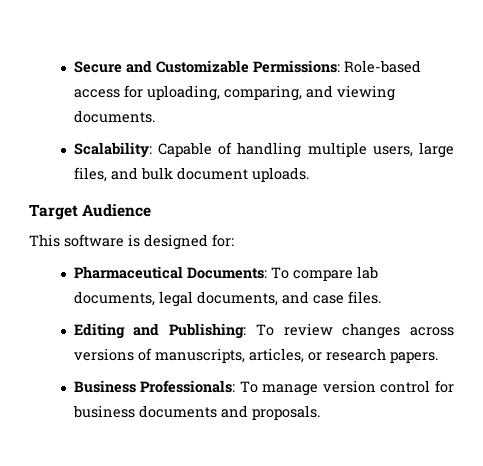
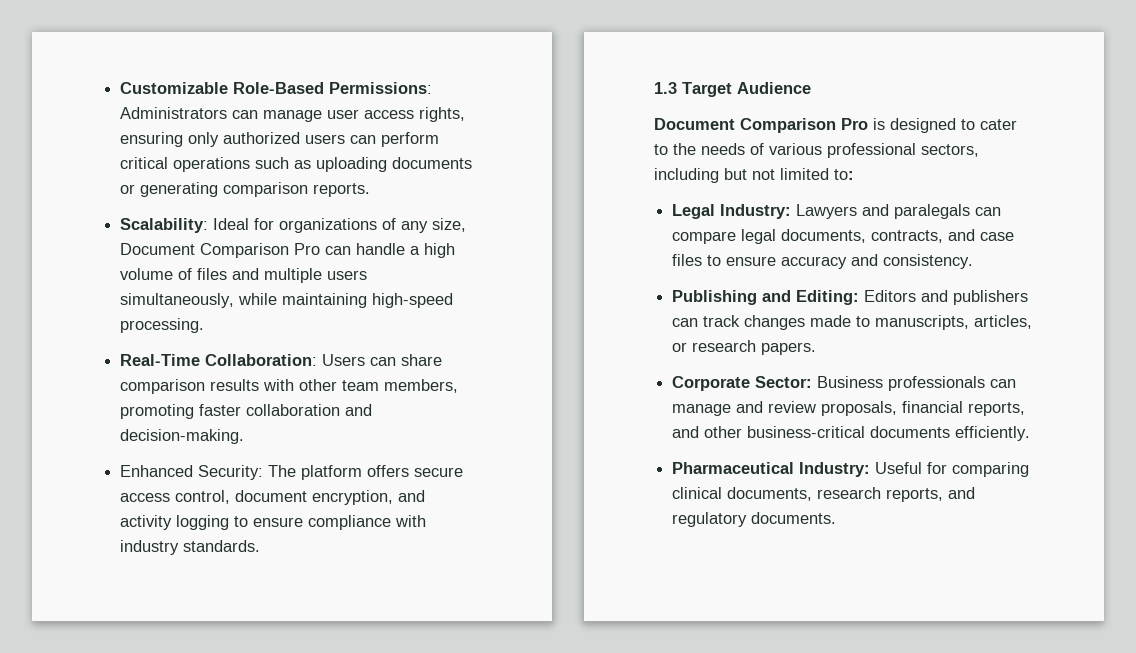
- Secure and Customizable Permissions: Role-based access for uploading, comparing, and viewing documents.
- Scalability: Capable of handling multiple users, large files, and bulk document uploads.
- Target Audience
- This software is designed for:
- Pharmaceutical Documents: To compare lab documents, legal documents, and case files.
- Editing and Publishing: To review changes across versions of manuscripts, articles, or research papers.
+ Customizable Role-Based Permissions: Administrators can manage user access rights, ensuring only authorized users can perform critical operations such as uploading documents or generating comparison reports.
+ Scalability: Ideal for organizations of any size, Document Comparison Pro can handle a high volume of files and multiple users simultaneously, while maintaining high-speed processing.
+ Real-Time Collaboration: Users can share comparison results with other team members, promoting faster collaboration and decision-making.
+ Enhanced Security: The platform offers secure access control, document encryption, and activity logging to ensure compliance with industry standards.
+ 1.3 Target Audience
+ Document Comparison Pro is designed to cater to the needs of various professional sectors, including but not limited to:
+ Legal Industry: Lawyers and paralegals can compare legal documents, contracts, and case files to ensure accuracy and consistency.
+ Publishing and Editing: Editors and publishers can track changes made to manuscripts, articles, or research papers.
- Business Professionals: To manage version control for business documents and proposals.
+ Corporate Sector: Business professionals can manage and review proposals, financial reports, and other business-critical documents efficiently.
+ Pharmaceutical Industry: Useful for comparing clinical documents, research reports, and regulatory documents.

